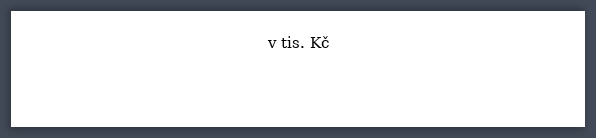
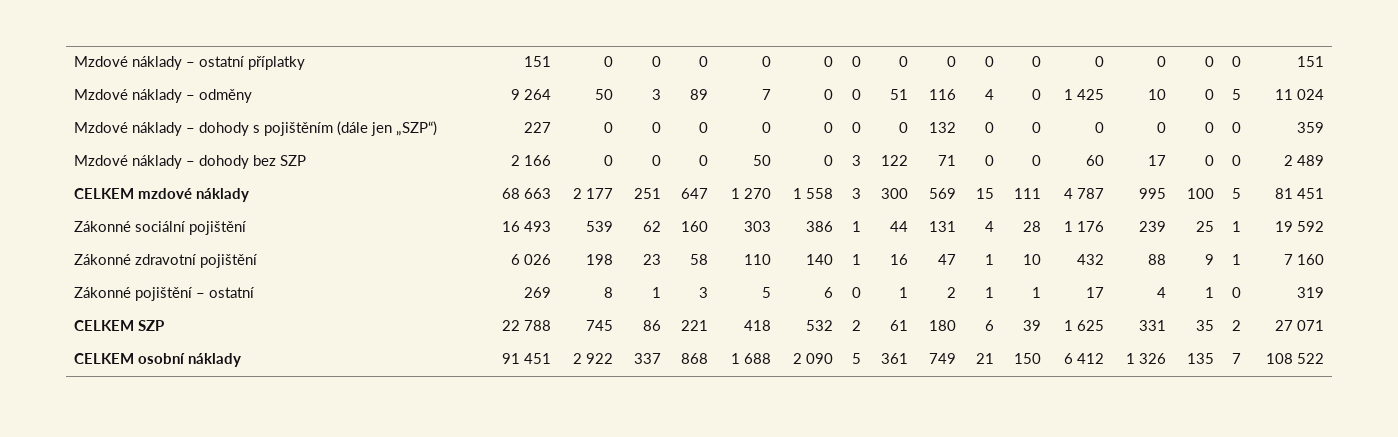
- v tis. Kč
+ Mzdové náklady – ostatní příplatky | 151 | 0 | 0 | 0 | 0 | 0 | 0 | 0 | 0 | 0 | 0 | 0 | 0 | 0 | 0 | 151
+ Mzdové náklady – odměny | 9 264 | 50 | 3 | 89 | 7 | 0 | 0 | 51 | 116 | 4 | 0 | 1 425 | 10 | 0 | 5 | 11 024
+ Mzdové náklady – dohody s pojištěním (dále jen „SZP“) | 227 | 0 | 0 | 0 | 0 | 0 | 0 | 0 | 132 | 0 | 0 | 0 | 0 | 0 | 0 | 359
+ Mzdové náklady – dohody bez SZP | 2 166 | 0 | 0 | 0 | 50 | 0 | 3 | 122 | 71 | 0 | 0 | 60 | 17 | 0 | 0 | 2 489
+ CELKEM mzdové náklady | 68 663 | 2 177 | 251 | 647 | 1 270 | 1 558 | 3 | 300 | 569 | 15 | 111 | 4 787 | 995 | 100 | 5 | 81 451
+ Zákonné sociální pojištění | 16 493 | 539 | 62 | 160 | 303 | 386 | 1 | 44 | 131 | 4 | 28 | 1 176 | 239 | 25 | 1 | 19 592
+ Zákonné zdravotní pojištění | 6 026 | 198 | 23 | 58 | 110 | 140 | 1 | 16 | 47 | 1 | 10 | 432 | 88 | 9 | 1 | 7 160
+ Zákonné pojištění – ostatní | 269 | 8 | 1 | 3 | 5 | 6 | 0 | 1 | 2 | 1 | 1 | 17 | 4 | 1 | 0 | 319
+ CELKEM SZP | 22 788 | 745 | 86 | 221 | 418 | 532 | 2 | 61 | 180 | 6 | 39 | 1 625 | 331 | 35 | 2 | 27 071
+ CELKEM osobní náklady | 91 451 | 2 922 | 337 | 868 | 1 688 | 2 090 | 5 | 361 | 749 | 21 | 150 | 6 412 | 1 326 | 135 | 7 | 108 522

